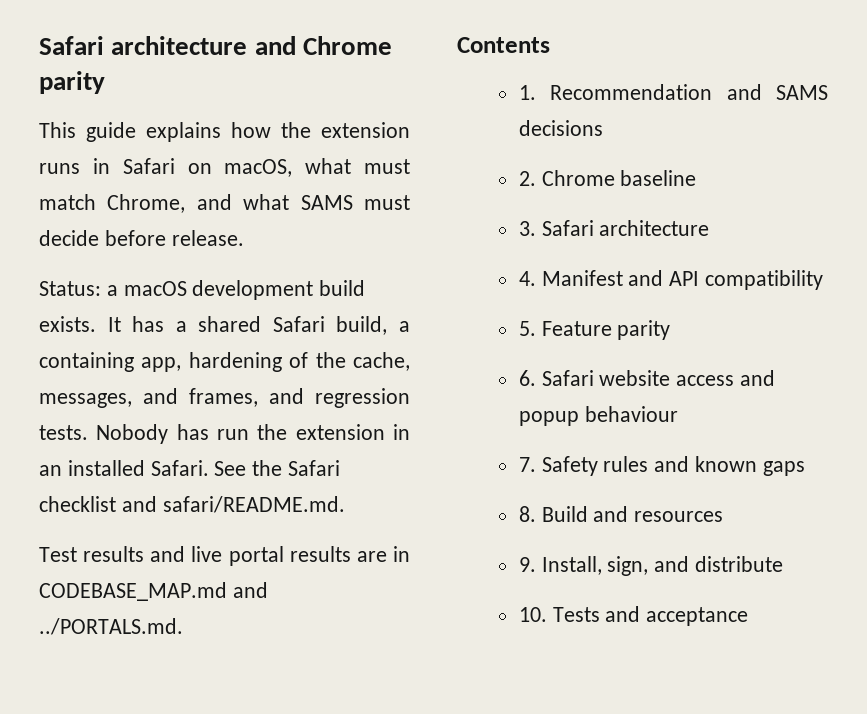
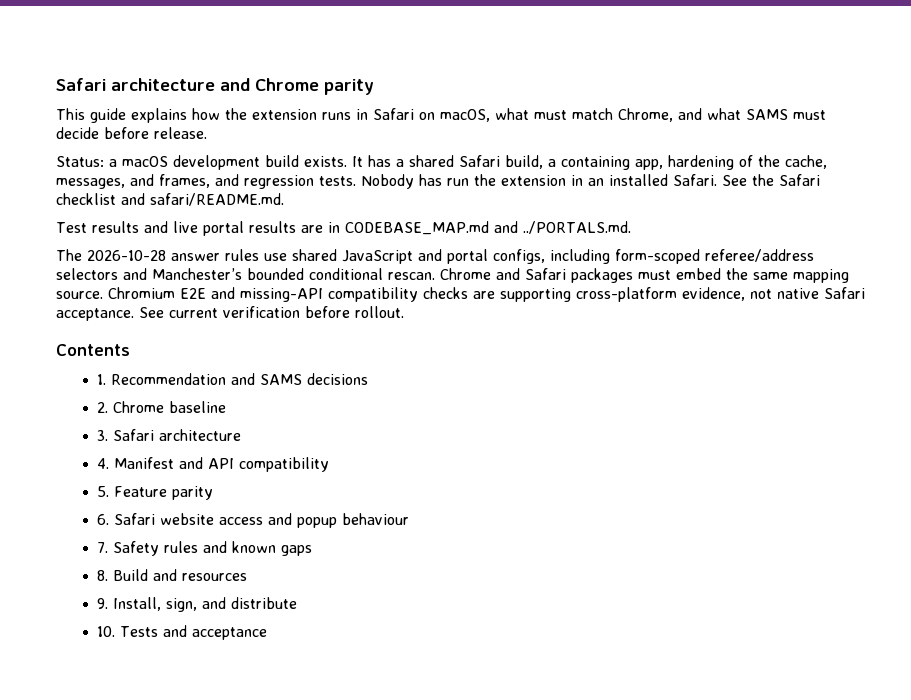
+ The 2026-10-28 answer rules use shared JavaScript and portal configs, including form-scoped referee/address selectors and Manchester’s bounded conditional rescan. Chrome and Safari packages must embed the same mapping source. Chromium E2E and missing-API compatibility checks are supporting cross-platform evidence, not native Safari acceptance. See current verification before rollout.

